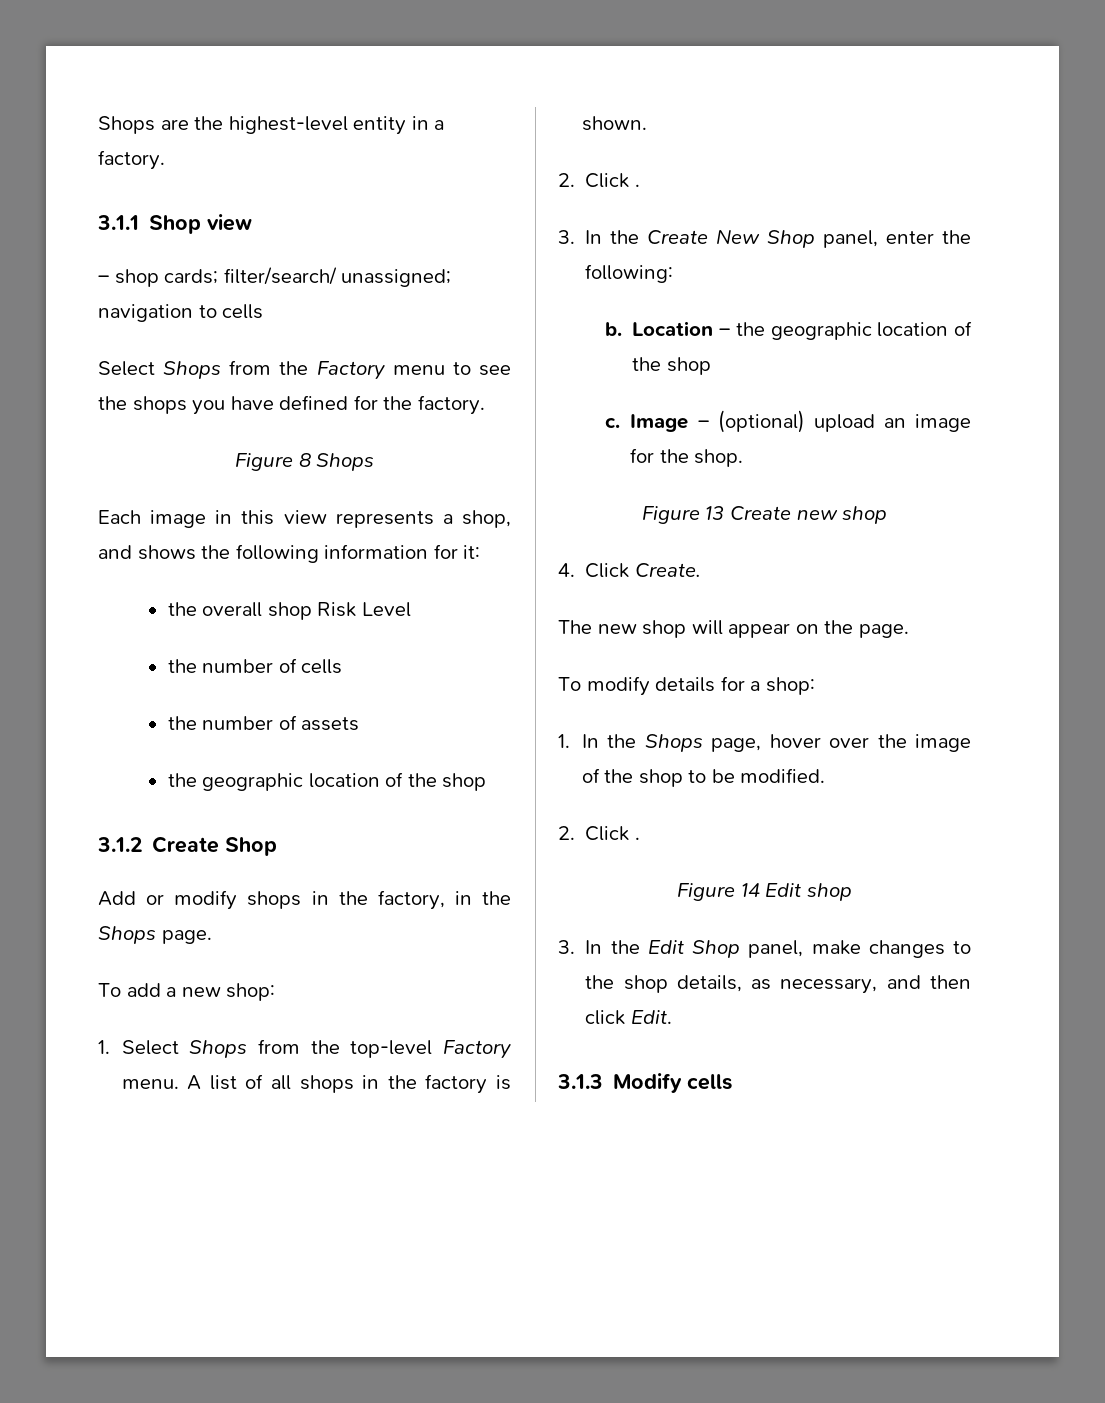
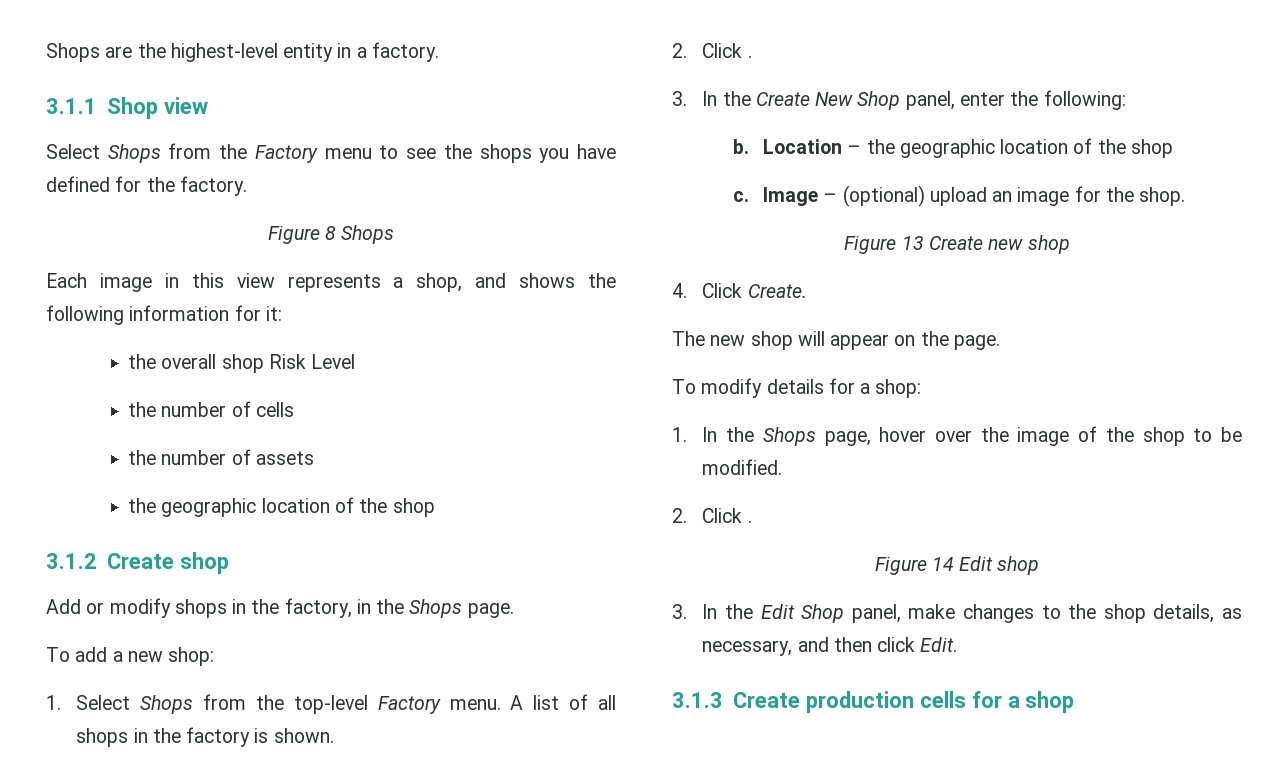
- – shop cards; filter/search/ unassigned; navigation to cells
- 3.1.2 Create Shop
+ 3.1.2 Create shop
- 3.1.3 Modify cells
+ 3.1.3 Create production cells for a shop

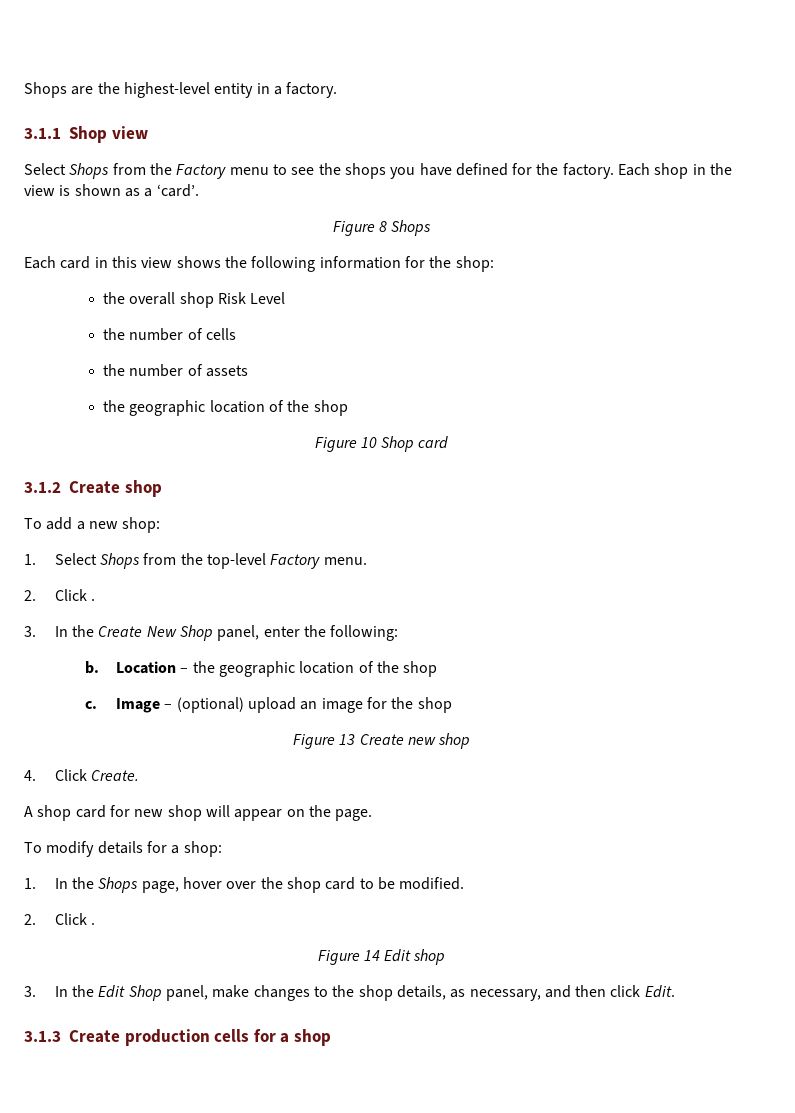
+ Each shop in the view is shown as a ‘card’.
- Each image in this view represents a shop, and shows the following information for it:
+ Each card in this view shows the following information for the shop:
+ Figure 10 Shop card
- Add or modify shops in the factory, in the Shops page.
- A list of all shops in the factory is shown.
- Image – (optional) upload an image for the shop.
+ Image – (optional) upload an image for the shop
- The new shop will appear on the page.
+ A shop card for new shop will appear on the page.
- 1. In the Shops page, hover over the image of the shop to be modified.
+ 1. In the Shops page, hover over the shop card to be modified.

